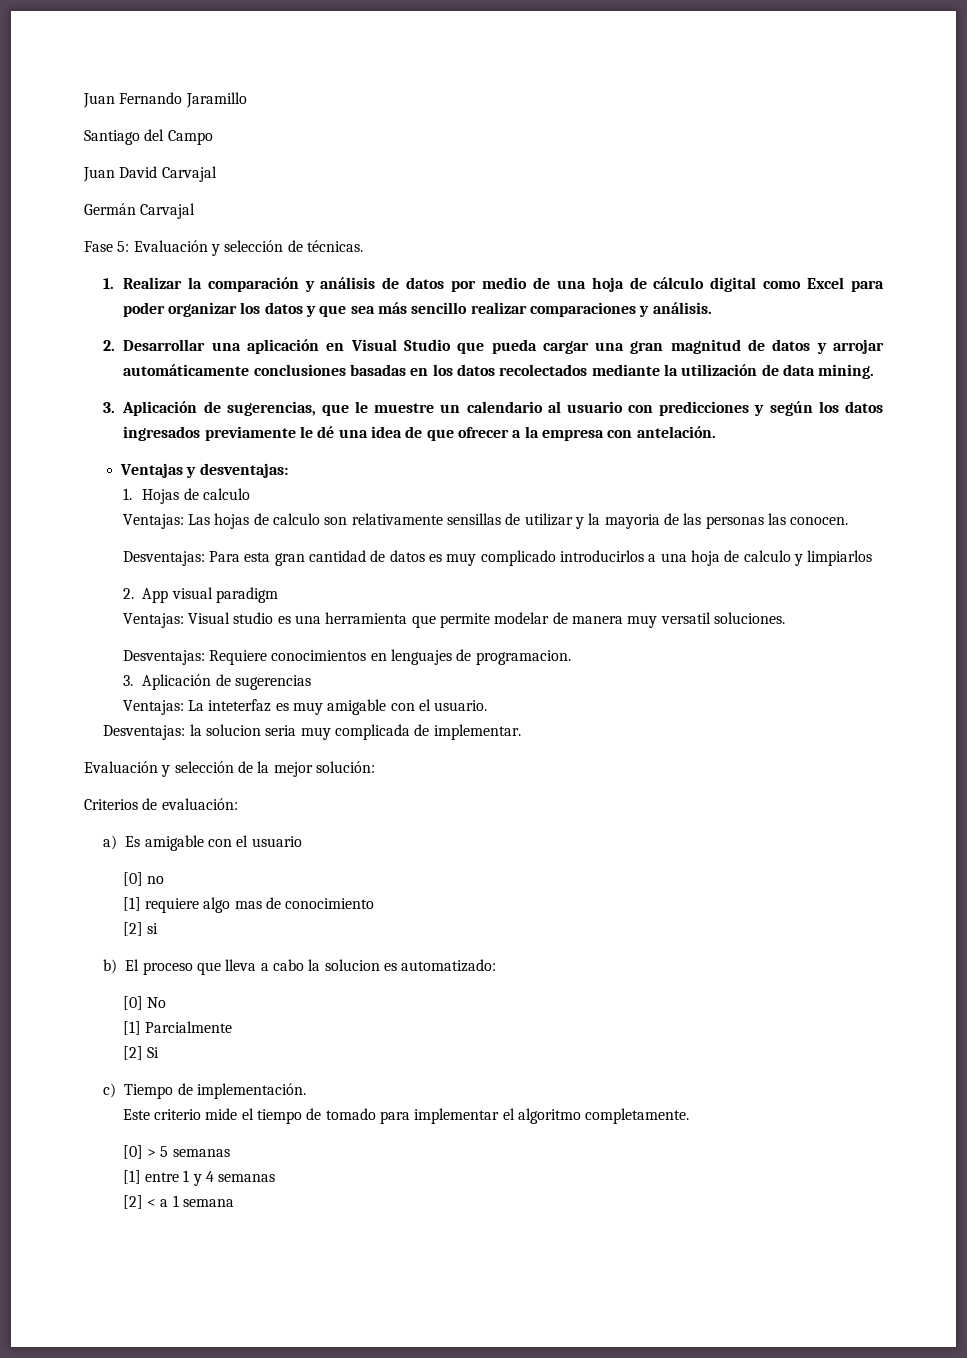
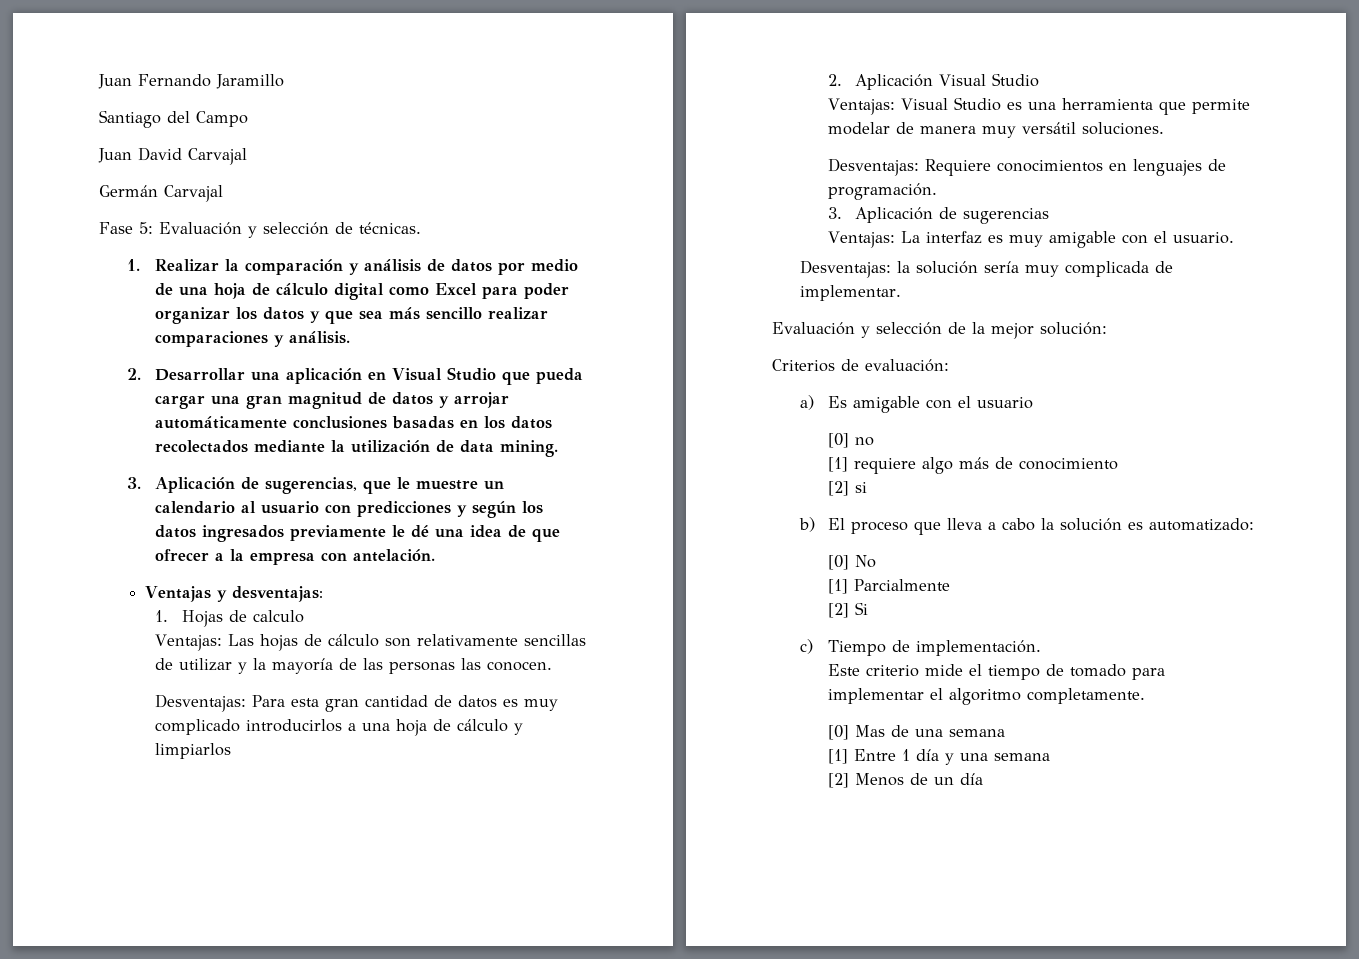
- Ventajas: Las hojas de calculo son relativamente sensillas de utilizar y la mayoria de las personas las conocen.
+ Ventajas: Las hojas de cálculo son relativamente sencillas de utilizar y la mayoría de las personas las conocen.
- Desventajas: Para esta gran cantidad de datos es muy complicado introducirlos a una hoja de calculo y limpiarlos
+ Desventajas: Para esta gran cantidad de datos es muy complicado introducirlos a una hoja de cálculo y limpiarlos
- 2. App visual paradigm
+ 2. Aplicación Visual Studio
- Ventajas: Visual studio es una herramienta que permite modelar de manera muy versatil soluciones.
+ Ventajas: Visual Studio es una herramienta que permite modelar de manera muy versátil soluciones.
- Desventajas: Requiere conocimientos en lenguajes de programacion.
+ Desventajas: Requiere conocimientos en lenguajes de programación.
- Ventajas: La inteterfaz es muy amigable con el usuario.
+ Ventajas: La interfaz es muy amigable con el usuario.
- Desventajas: la solucion seria muy complicada de implementar.
+ Desventajas: la solución sería muy complicada de implementar.
- [1] requiere algo mas de conocimiento
+ [1] requiere algo más de conocimiento
- b) El proceso que lleva a cabo la solucion es automatizado:
+ b) El proceso que lleva a cabo la solución es automatizado:
- [0] > 5 semanas
- [1] entre 1 y 4 semanas
- [2] < a 1 semana
+ [0] Mas de una semana
+ [1] Entre 1 día y una semana
+ [2] Menos de un día

